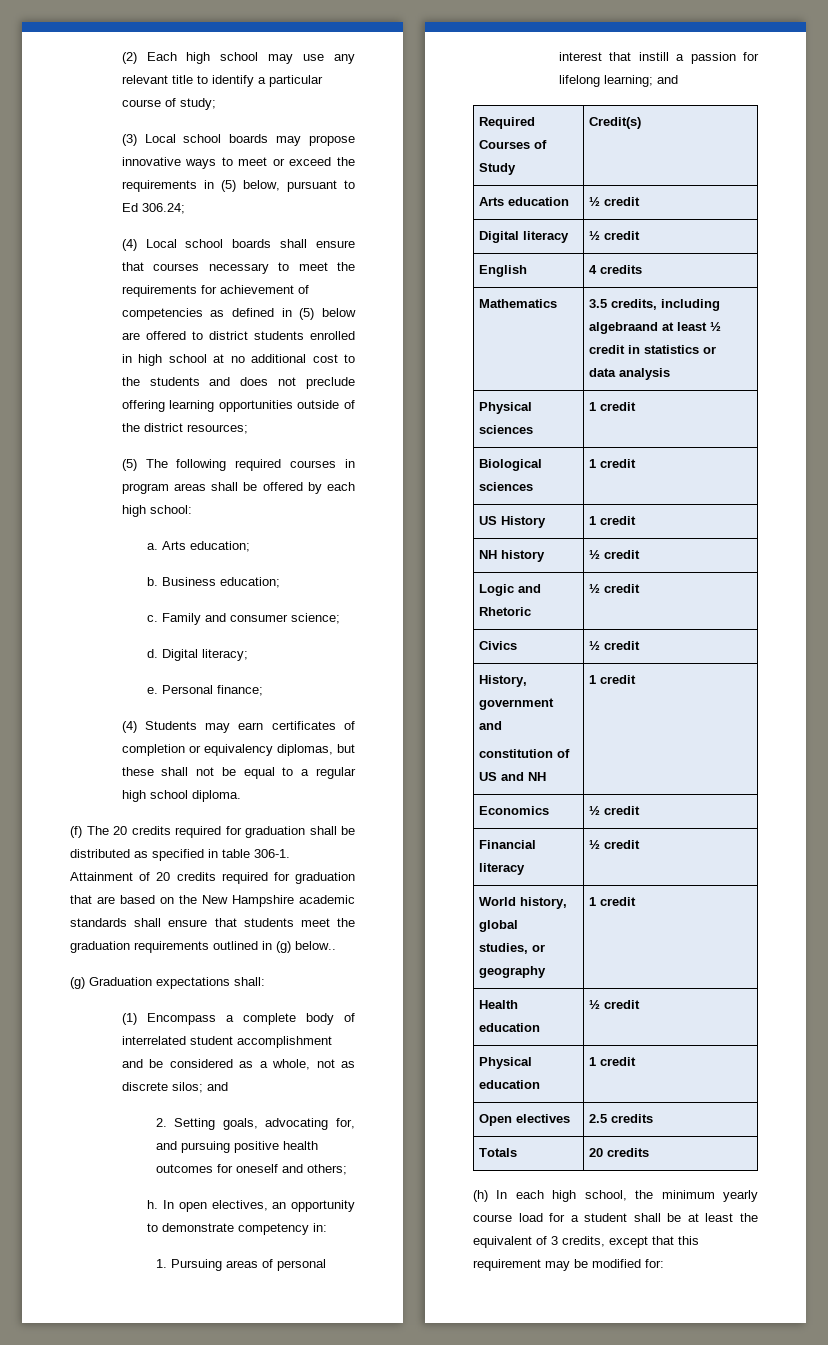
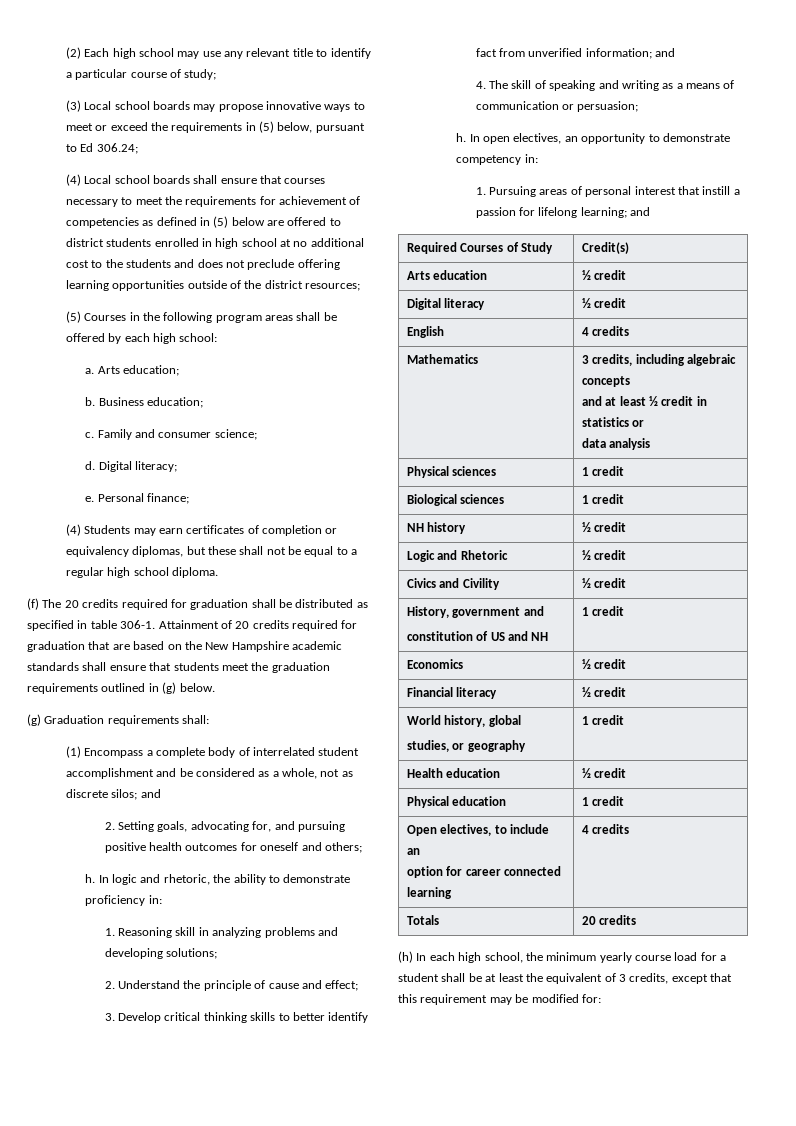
- (5) The following required courses in program areas shall be offered by each high school:
+ (5) Courses in the following program areas shall be offered by each high school:
- Attainment of 20 credits required for graduation that are based on the New Hampshire academic standards shall ensure that students meet the graduation requirements outlined in (g) below..
+ Attainment of 20 credits required for graduation that are based on the New Hampshire academic standards shall ensure that students meet the graduation requirements outlined in (g) below.
- (g) Graduation expectations shall:
+ (g) Graduation requirements shall:
+ h. In logic and rhetoric, the ability to demonstrate proficiency in:
+ 1. Reasoning skill in analyzing problems and developing solutions;
+ 2. Understand the principle of cause and effect;
+ 3. Develop critical thinking skills to better identify fact from unverified information; and
+ 4. The skill of speaking and writing as a means of communication or persuasion;
- Mathematics | 3.5 credits, including algebraand at least ½ credit in statistics or
+ Mathematics | 3 credits, including algebraic concepts
+ and at least ½ credit in statistics or
- US History | 1 credit
- Civics | ½ credit
+ Civics and Civility | ½ credit
- Open electives | 2.5 credits
+ Open electives, to include an
+ option for career connected learning | 4 credits

